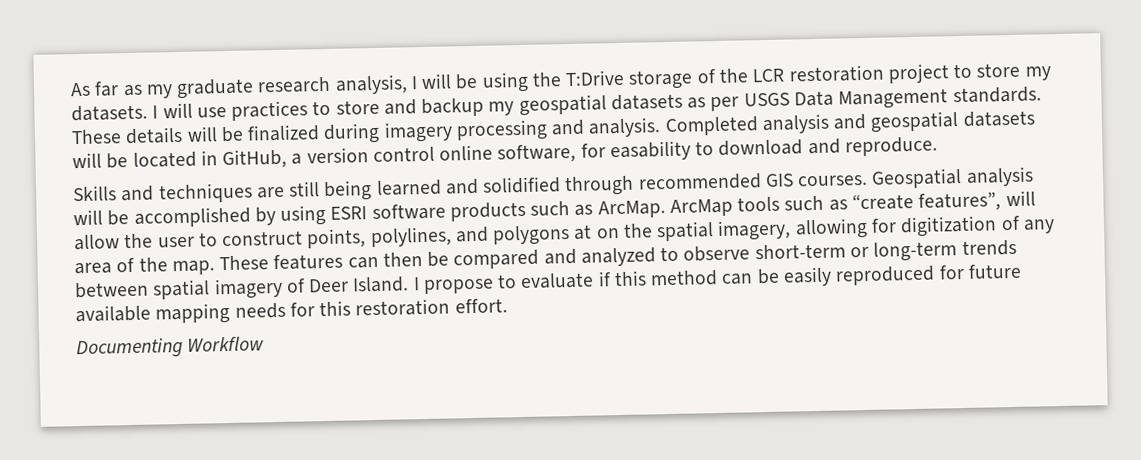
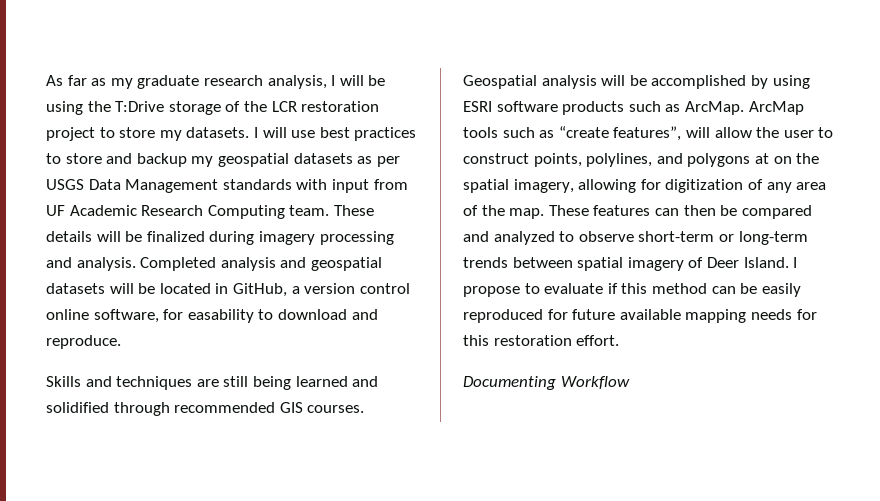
- I will use practices to store and backup my geospatial datasets as per USGS Data Management standards.
+ I will use best practices to store and backup my geospatial datasets as per USGS Data Management standards with input from UF Academic Research Computing team.

